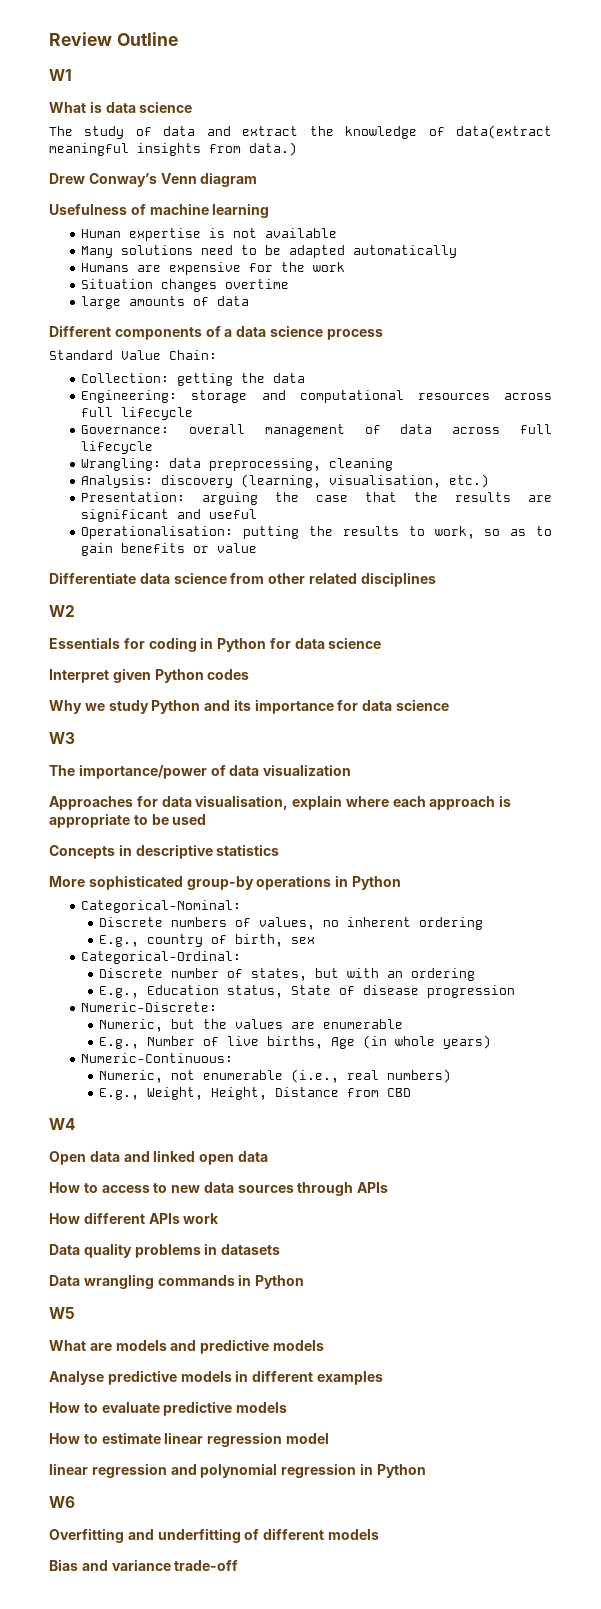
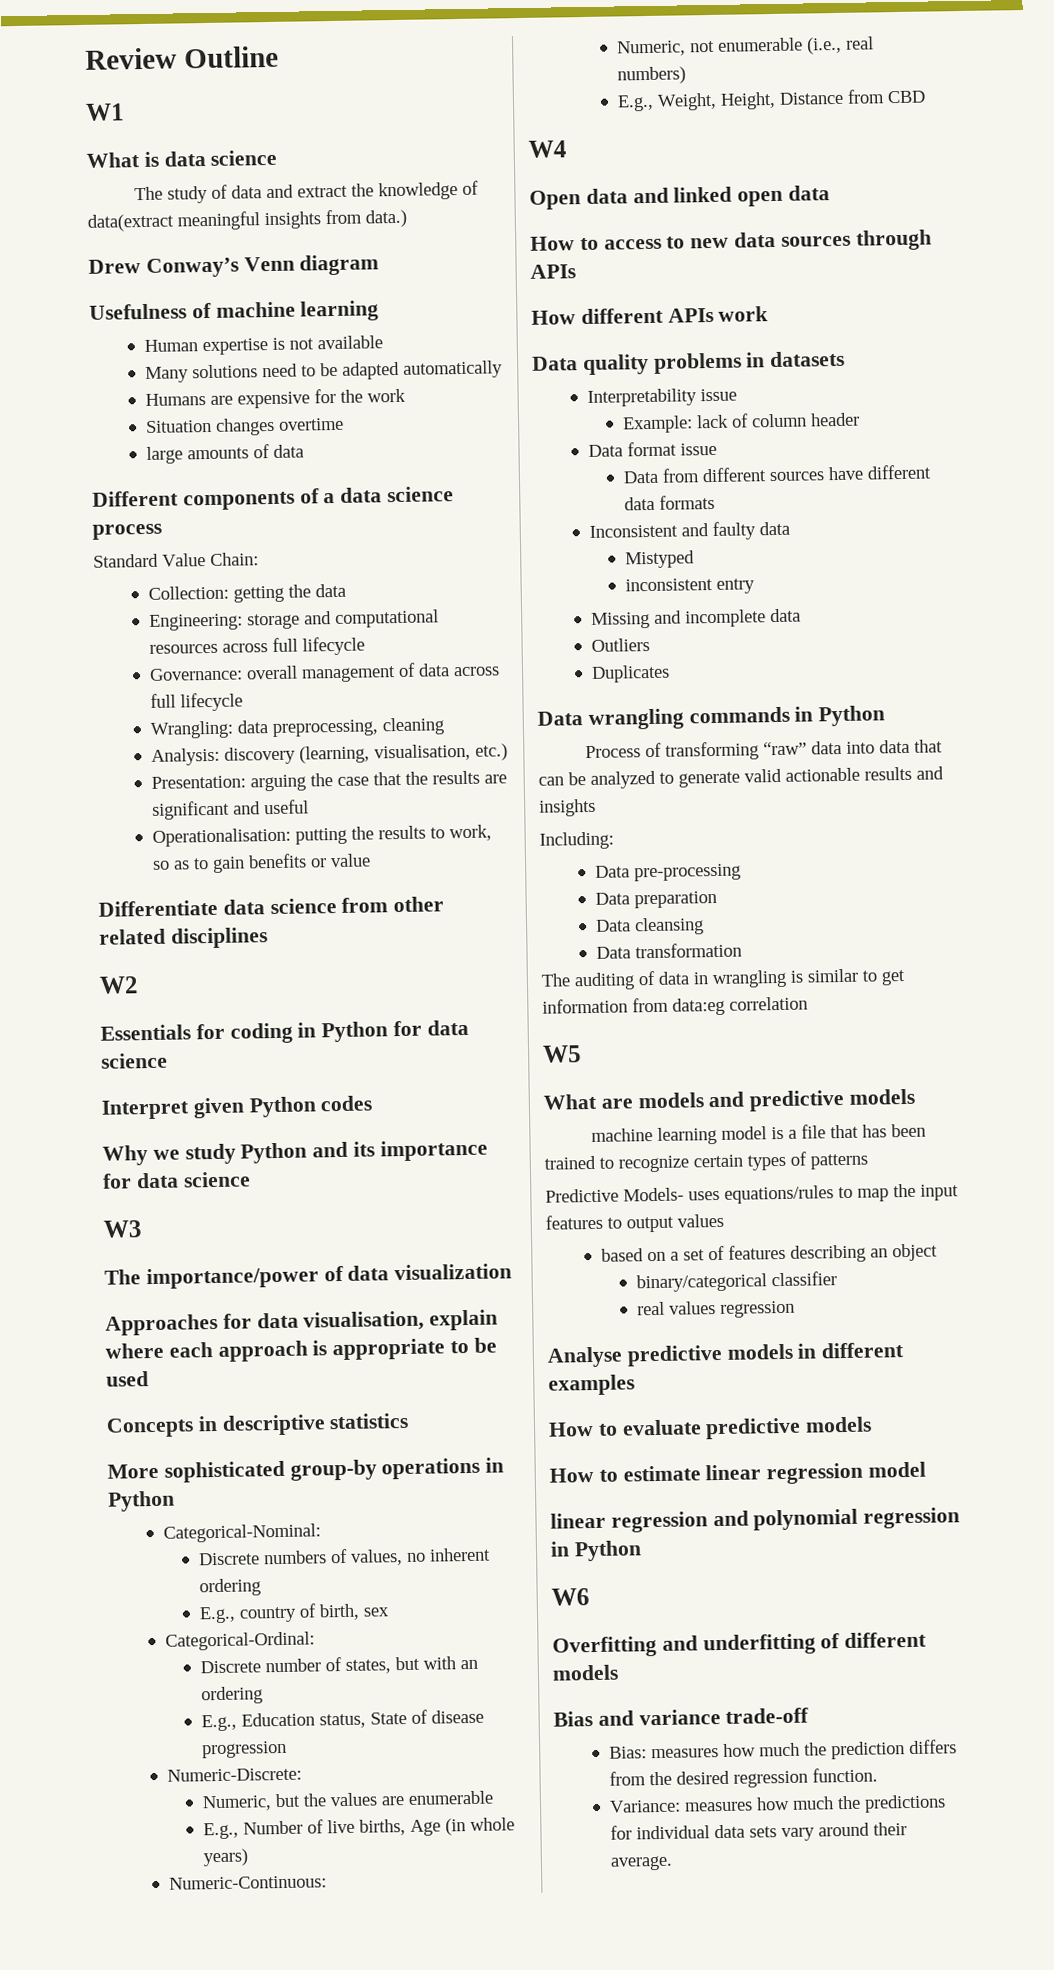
+ Interpretability issue
+ Example: lack of column header
+ Data format issue
+ Data from different sources have different data formats
+ Inconsistent and faulty data
+ Mistyped
+ inconsistent entry
+ Missing and incomplete data
+ Outliers
+ Duplicates
+ Process of transforming “raw” data into data that can be analyzed to generate valid actionable results and insights
+ Including:
+ Data pre-processing
+ Data preparation
+ Data cleansing
+ Data transformation
+ The auditing of data in wrangling is similar to get information from data:eg correlation
+ machine learning model is a file that has been trained to recognize certain types of patterns
+ Predictive Models- uses equations/rules to map the input features to output values
+ based on a set of features describing an object
+ binary/categorical classifier
+ real values regression
+ Bias: measures how much the prediction differs from the desired regression function.
+ Variance: measures how much the predictions for individual data sets vary around their average.

